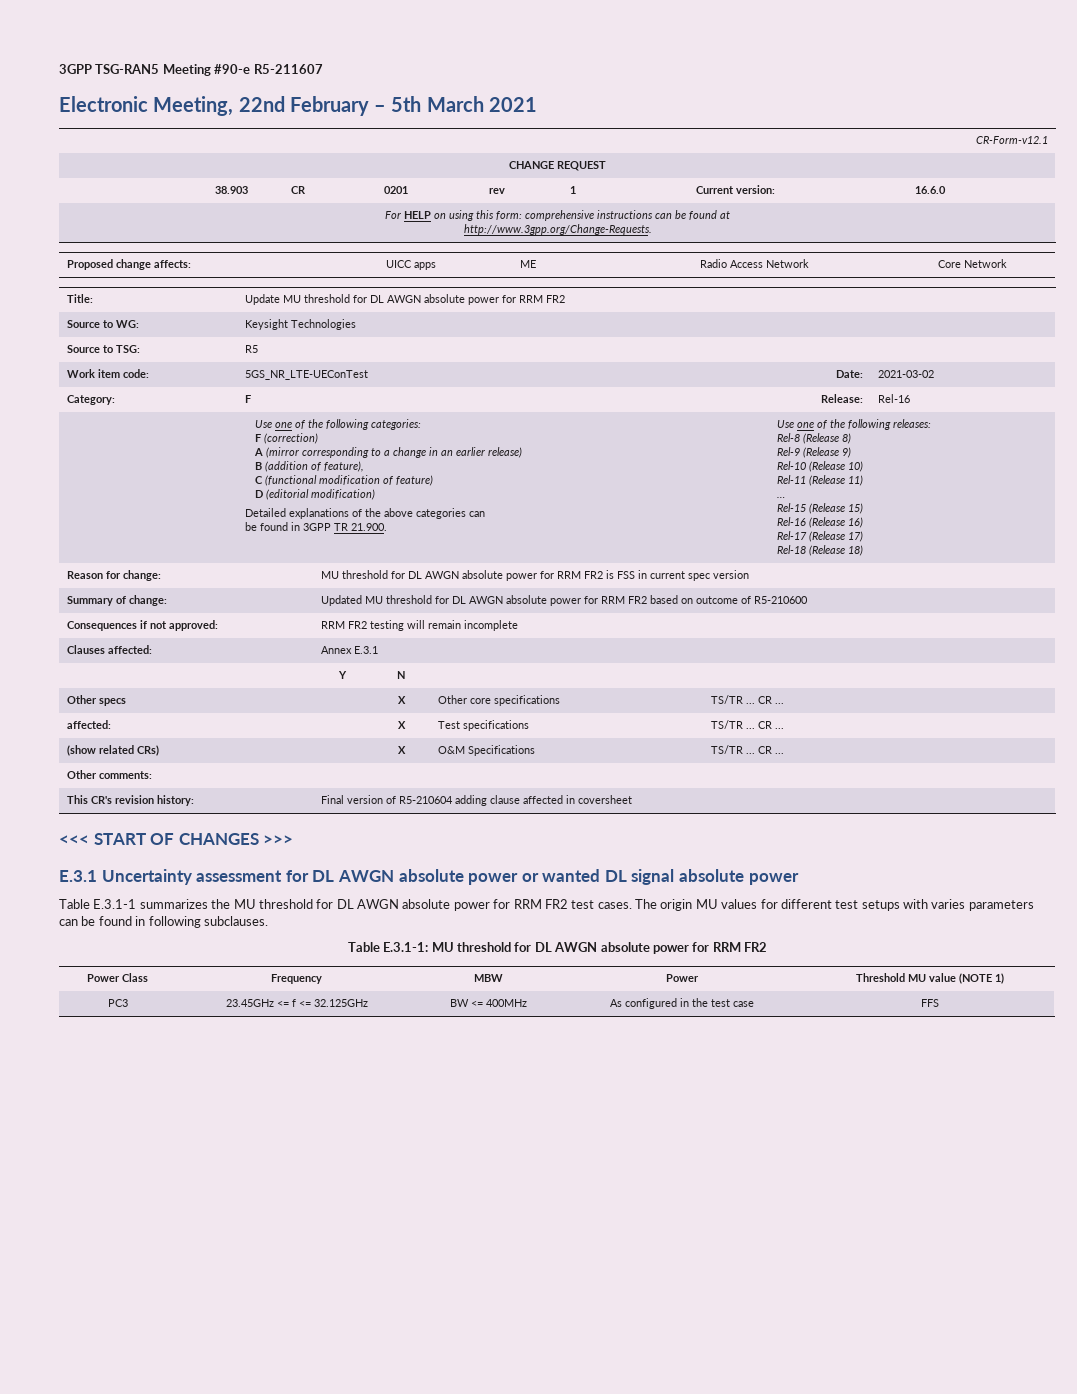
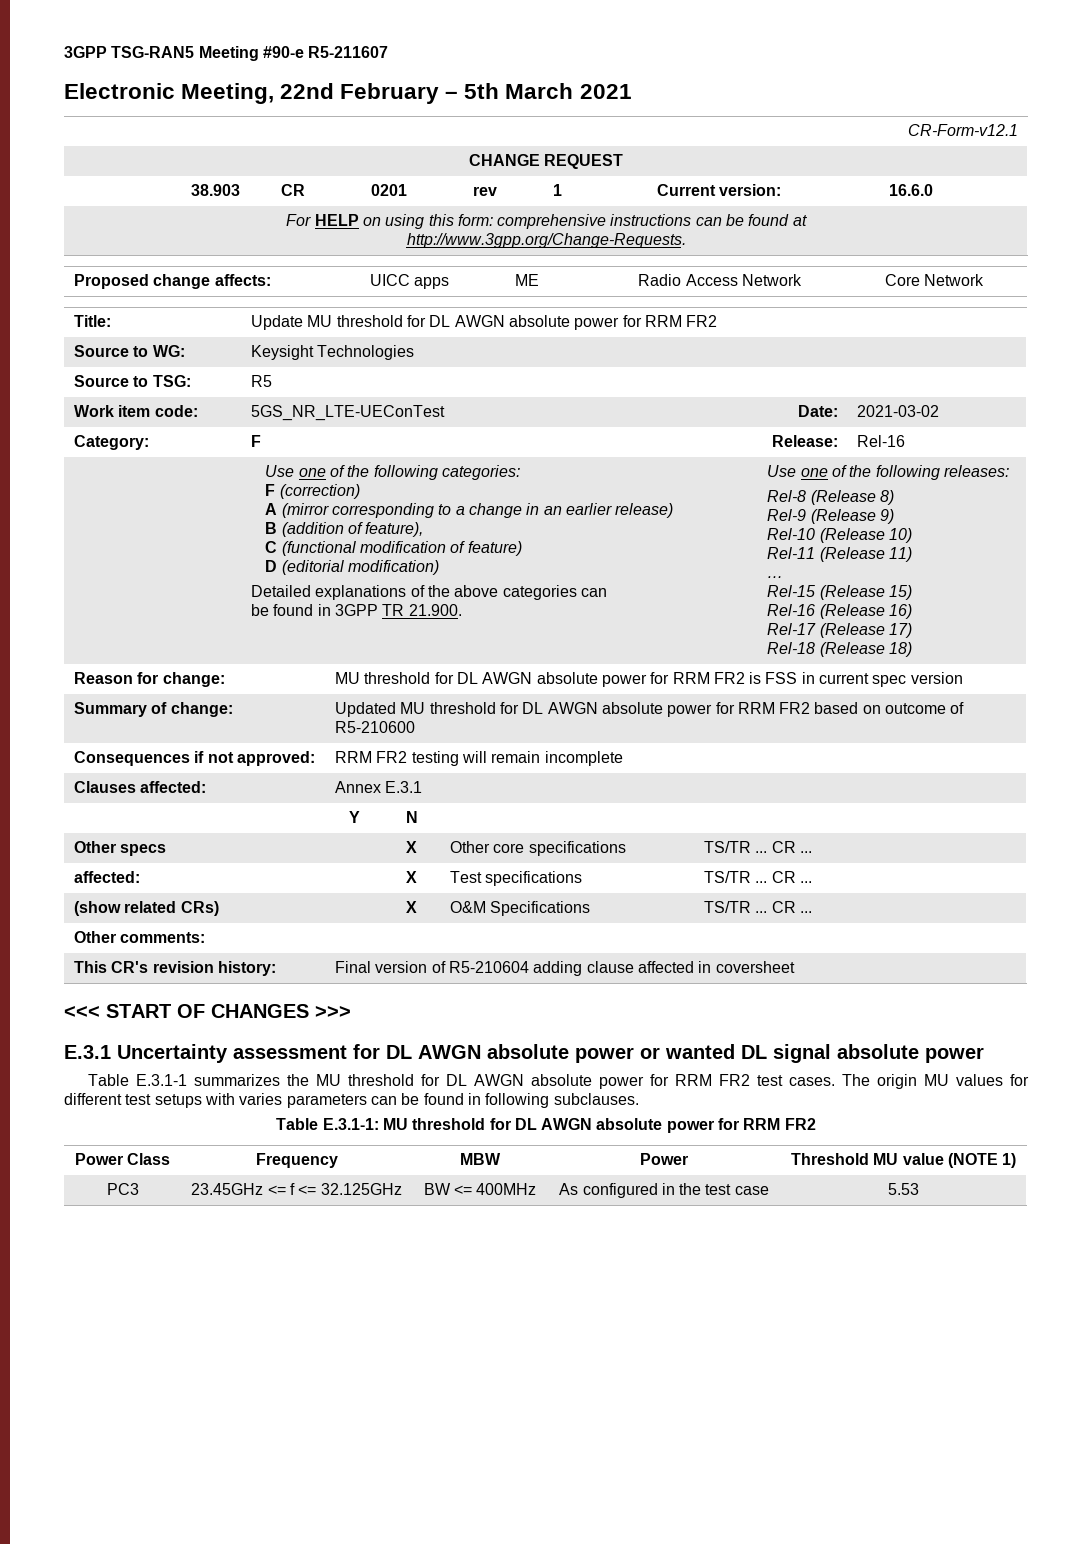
- PC3 | 23.45GHz <= f <= 32.125GHz | BW <= 400MHz | As configured in the test case | FFS
+ PC3 | 23.45GHz <= f <= 32.125GHz | BW <= 400MHz | As configured in the test case | 5.53

